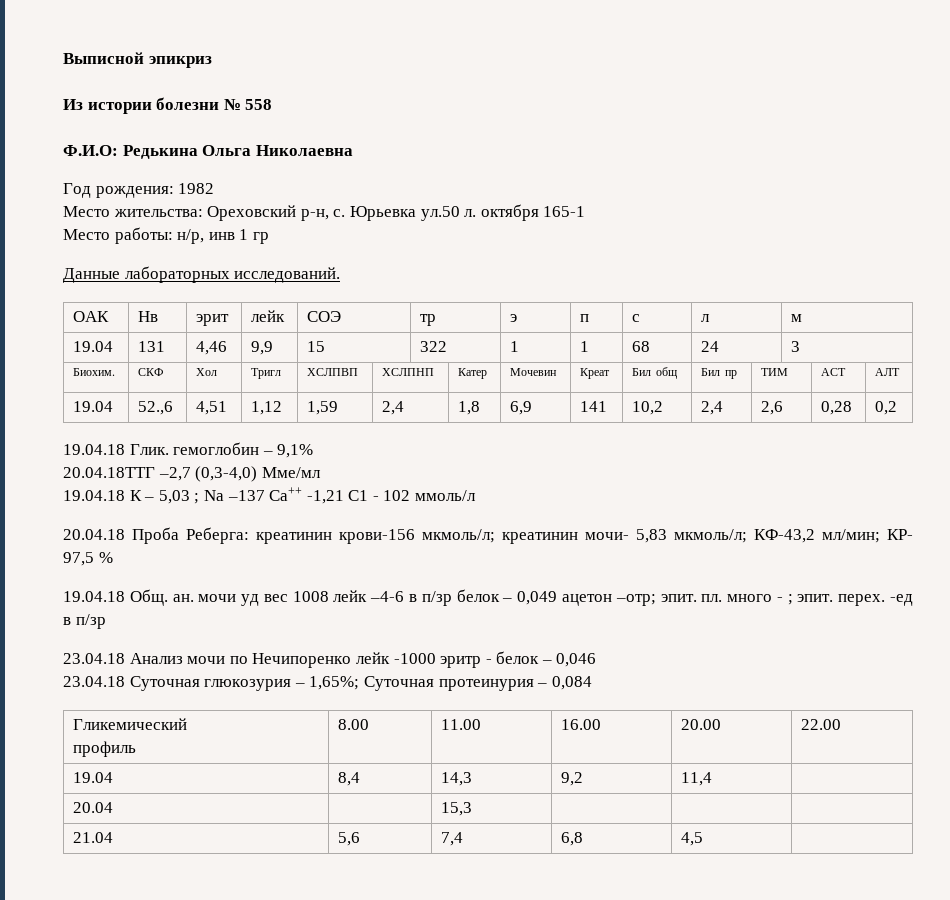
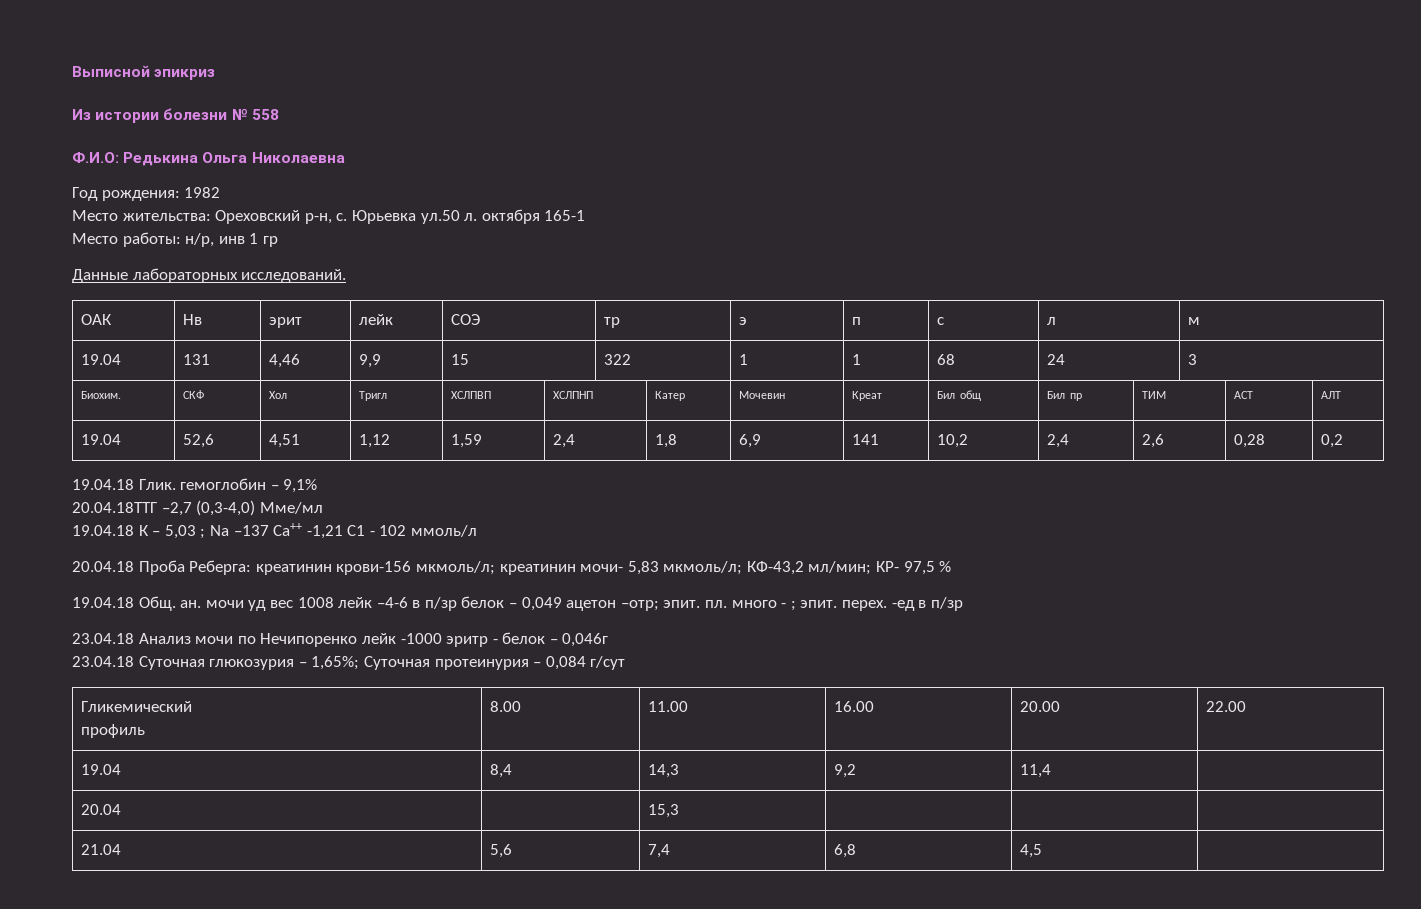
- 19.04 | 52.,6 | 4,51 | 1,12 | 1,59 | 2,4 | 1,8 | 6,9 | 141 | 10,2 | 2,4 | 2,6 | 0,28 | 0,2
+ 19.04 | 52,6 | 4,51 | 1,12 | 1,59 | 2,4 | 1,8 | 6,9 | 141 | 10,2 | 2,4 | 2,6 | 0,28 | 0,2
- 23.04.18 Анализ мочи по Нечипоренко лейк -1000 эритр - белок – 0,046
+ 23.04.18 Анализ мочи по Нечипоренко лейк -1000 эритр - белок – 0,046г
- 23.04.18 Суточная глюкозурия – 1,65%; Суточная протеинурия – 0,084
+ 23.04.18 Суточная глюкозурия – 1,65%; Суточная протеинурия – 0,084 г/сут

